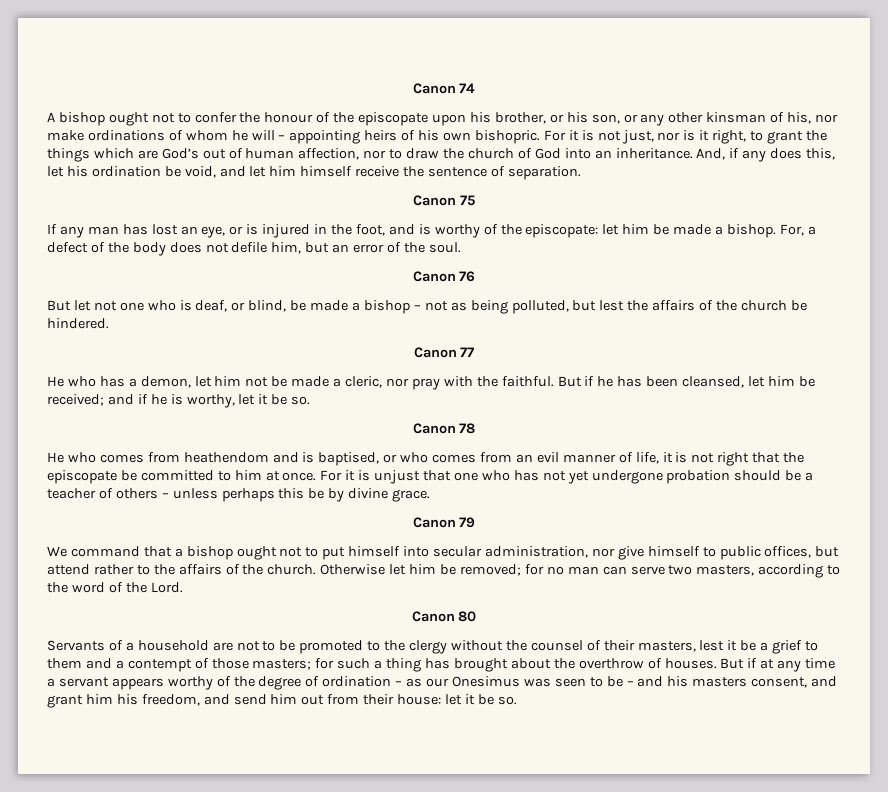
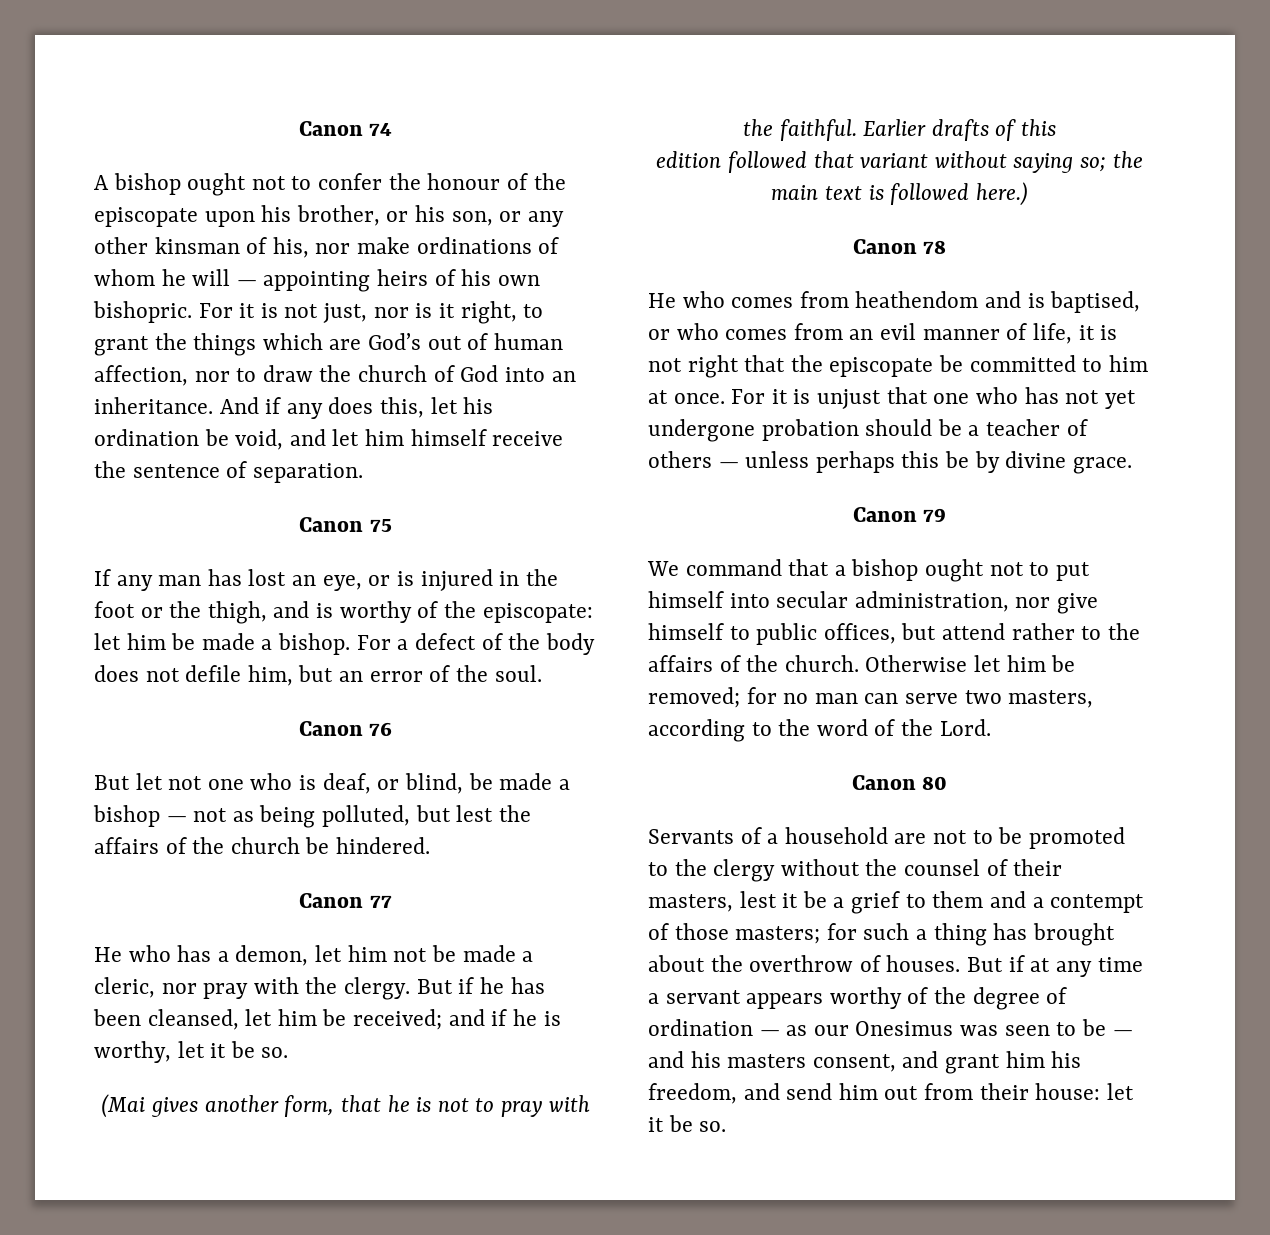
- A bishop ought not to confer the honour of the episcopate upon his brother, or his son, or any other kinsman of his, nor make ordinations of whom he will – appointing heirs of his own bishopric.
+ A bishop ought not to confer the honour of the episcopate upon his brother, or his son, or any other kinsman of his, nor make ordinations of whom he will — appointing heirs of his own bishopric.
- And, if any does this, let his ordination be void, and let him himself receive the sentence of separation.
+ And if any does this, let his ordination be void, and let him himself receive the sentence of separation.
- If any man has lost an eye, or is injured in the foot, and is worthy of the episcopate: let him be made a bishop.
+ If any man has lost an eye, or is injured in the foot or the thigh, and is worthy of the episcopate: let him be made a bishop.
- For, a defect of the body does not defile him, but an error of the soul.
+ For a defect of the body does not defile him, but an error of the soul.
- But let not one who is deaf, or blind, be made a bishop – not as being polluted, but lest the affairs of the church be hindered.
+ But let not one who is deaf, or blind, be made a bishop — not as being polluted, but lest the affairs of the church be hindered.
- He who has a demon, let him not be made a cleric, nor pray with the faithful.
+ He who has a demon, let him not be made a cleric, nor pray with the clergy.
+ (Mai gives another form, that he is not to pray with the faithful. Earlier drafts of this
+ edition followed that variant without saying so; the main text is followed here.)
- For it is unjust that one who has not yet undergone probation should be a teacher of others – unless perhaps this be by divine grace.
+ For it is unjust that one who has not yet undergone probation should be a teacher of others — unless perhaps this be by divine grace.
- But if at any time a servant appears worthy of the degree of ordination – as our Onesimus was seen to be – and his masters consent, and grant him his freedom, and send him out from their house: let it be so.
+ But if at any time a servant appears worthy of the degree of ordination — as our Onesimus was seen to be — and his masters consent, and grant him his freedom, and send him out from their house: let it be so.

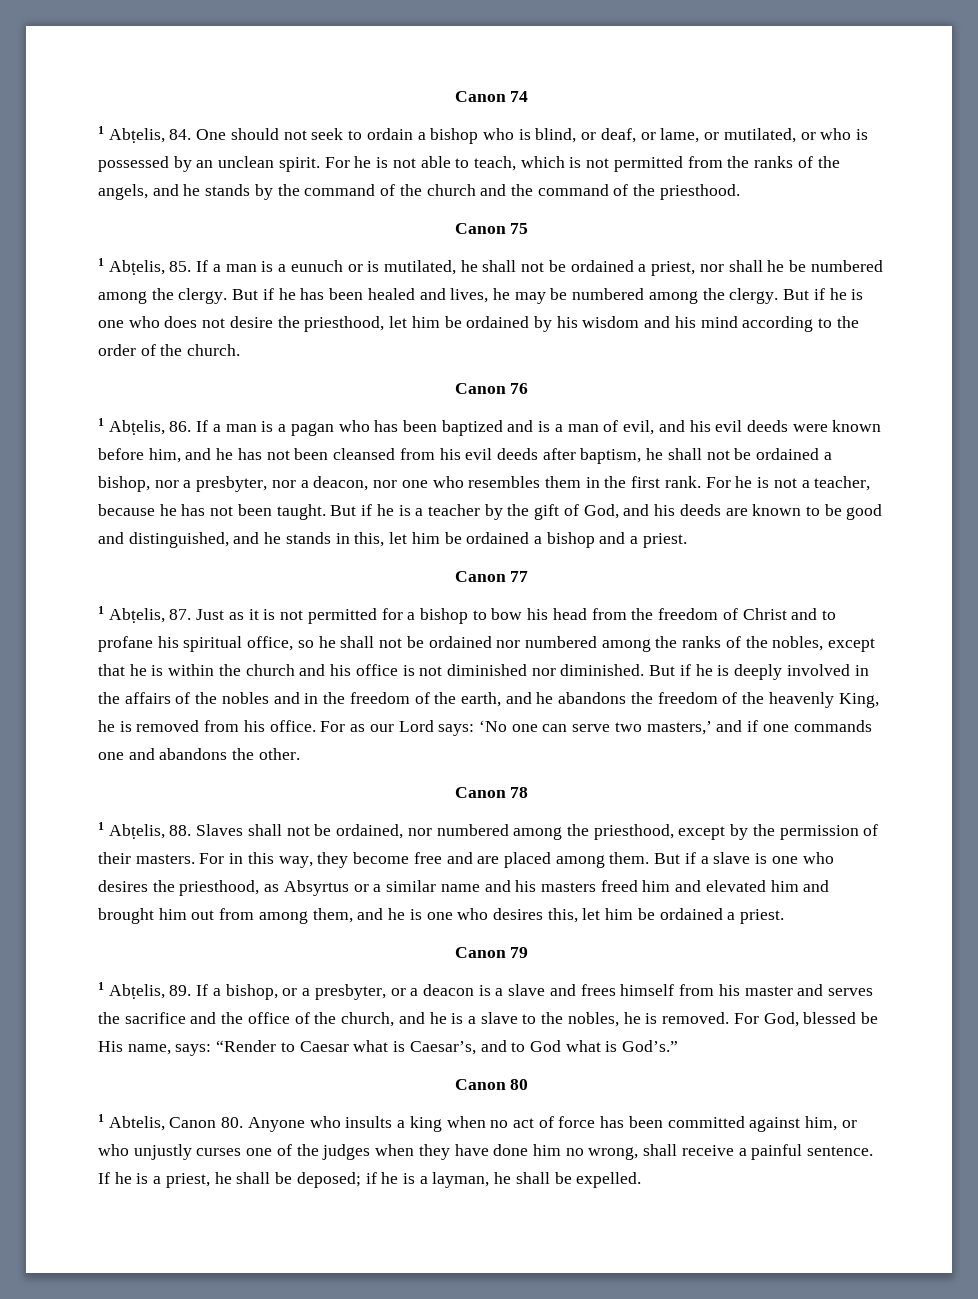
- A bishop ought not to confer the honour of the episcopate upon his brother, or his son, or any other kinsman of his, nor make ordinations of whom he will — appointing heirs of his own bishopric. For it is not just, nor is it right, to grant the things which are God’s out of human affection, nor to draw the church of God into an inheritance. And if any does this, let his ordination be void, and let him himself receive the sentence of separation.
+ 1 Abṭelis, 84. One should not seek to ordain a bishop who is blind, or deaf, or lame, or mutilated, or who is possessed by an unclean spirit. For he is not able to teach, which is not permitted from the ranks of the angels, and he stands by the command of the church and the command of the priesthood.
  Canon 75
- If any man has lost an eye, or is injured in the foot or the thigh, and is worthy of the episcopate: let him be made a bishop. For a defect of the body does not defile him, but an error of the soul.
- Canon 76
- But let not one who is deaf, or blind, be made a bishop — not as being polluted, but lest the affairs of the church be hindered.
- Canon 77
- He who has a demon, let him not be made a cleric, nor pray with the clergy.
+ 1 Abṭelis, 85. If a man is a eunuch or is mutilated, he shall not be ordained a priest, nor shall he be numbered among the clergy.
- But if he has been cleansed, let him be received; and if he is worthy, let it be so.
- (Mai gives another form, that he is not to pray with the faithful. Earlier drafts of this
- edition followed that variant without saying so; the main text is followed here.)
+ But if he has been healed and lives, he may be numbered among the clergy. But if he is one who does not desire the priesthood, let him be ordained by his wisdom and his mind according to the order of the church.
+ Canon 76
+ 1 Abṭelis, 86. If a man is a pagan who has been baptized and is a man of evil, and his evil deeds were known before him, and he has not been cleansed from his evil deeds after baptism, he shall not be ordained a bishop, nor a presbyter, nor a deacon, nor one who resembles them in the first rank. For he is not a teacher, because he has not been taught. But if he is a teacher by the gift of God, and his deeds are known to be good and distinguished, and he stands in this, let him be ordained a bishop and a priest.
+ Canon 77
+ 1 Abṭelis, 87. Just as it is not permitted for a bishop to bow his head from the freedom of Christ and to profane his spiritual office, so he shall not be ordained nor numbered among the ranks of the nobles, except that he is within the church and his office is not diminished nor diminished. But if he is deeply involved in the affairs of the nobles and in the freedom of the earth, and he abandons the freedom of the heavenly King, he is removed from his office. For as our Lord says: ‘No one can serve two masters,’ and if one commands one and abandons the other.
  Canon 78
- He who comes from heathendom and is baptised, or who comes from an evil manner of life, it is not right that the episcopate be committed to him at once. For it is unjust that one who has not yet undergone probation should be a teacher of others — unless perhaps this be by divine grace.
+ 1 Abṭelis, 88. Slaves shall not be ordained, nor numbered among the priesthood, except by the permission of their masters. For in this way, they become free and are placed among them. But if a slave is one who desires the priesthood, as Absyrtus or a similar name and his masters freed him and elevated him and brought him out from among them, and he is one who desires this, let him be ordained a priest.
  Canon 79
- We command that a bishop ought not to put himself into secular administration, nor give himself to public offices, but attend rather to the affairs of the church. Otherwise let him be removed; for no man can serve two masters, according to the word of the Lord.
+ 1 Abṭelis, 89. If a bishop, or a presbyter, or a deacon is a slave and frees himself from his master and serves the sacrifice and the office of the church, and he is a slave to the nobles, he is removed. For God, blessed be His name, says: “Render to Caesar what is Caesar’s, and to God what is God’s.”
  Canon 80
- Servants of a household are not to be promoted to the clergy without the counsel of their masters, lest it be a grief to them and a contempt of those masters; for such a thing has brought about the overthrow of houses. But if at any time a servant appears worthy of the degree of ordination — as our Onesimus was seen to be — and his masters consent, and grant him his freedom, and send him out from their house: let it be so.
+ 1 Abtelis, Canon 80. Anyone who insults a king when no act of force has been committed against him, or who unjustly curses one of the judges when they have done him no wrong, shall receive a painful sentence. If he is a priest, he shall be deposed; if he is a layman, he shall be expelled.

